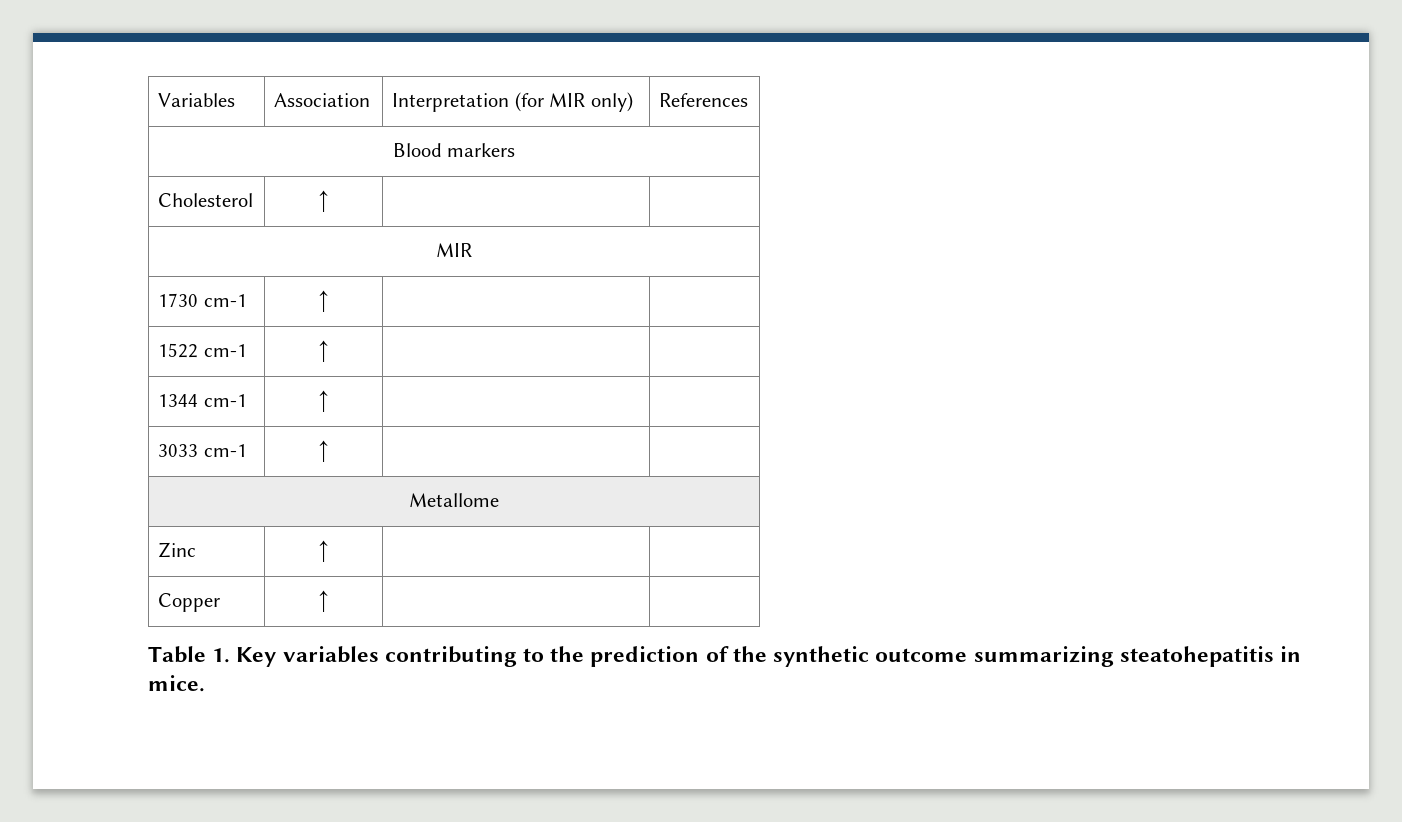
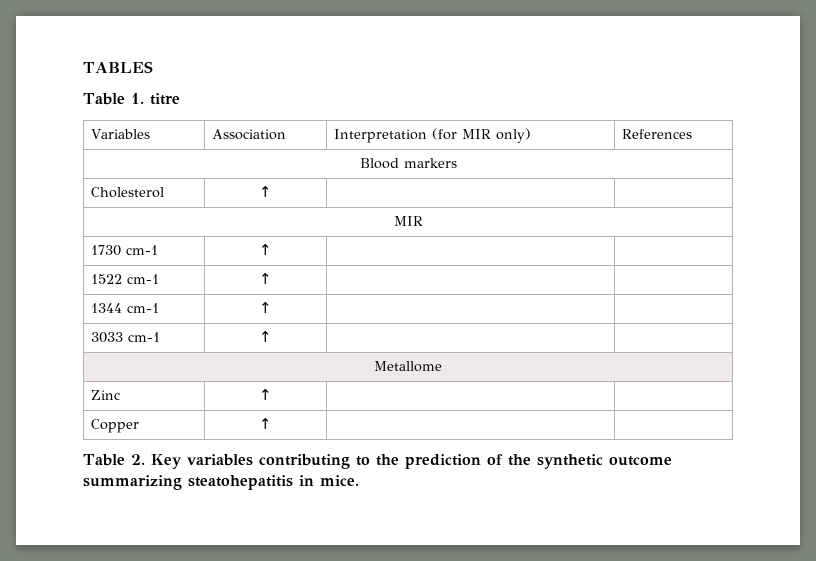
+ TABLES
+ Table 1. titre
- Table 1. Key variables contributing to the prediction of the synthetic outcome summarizing steatohepatitis in mice.
+ Table 2. Key variables contributing to the prediction of the synthetic outcome summarizing steatohepatitis in mice.

